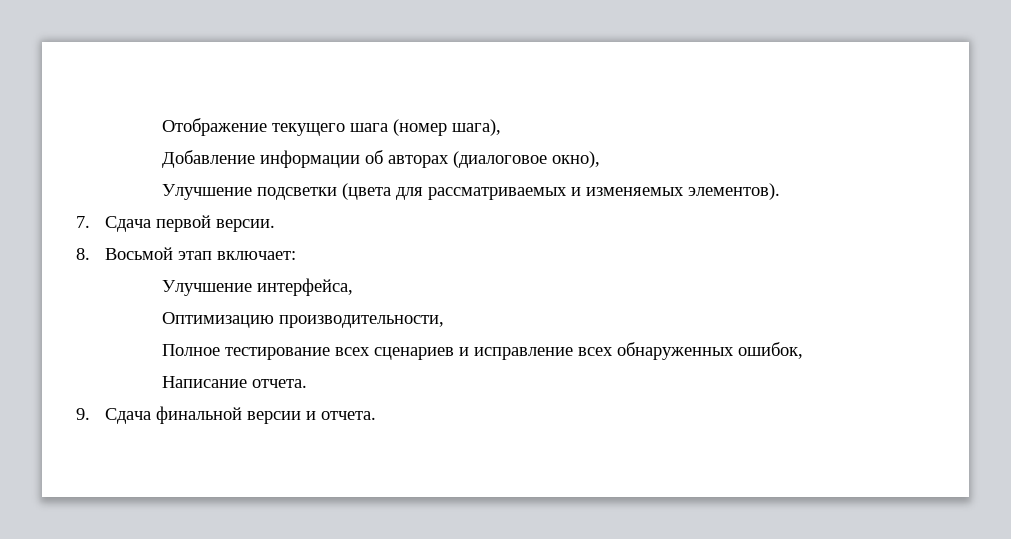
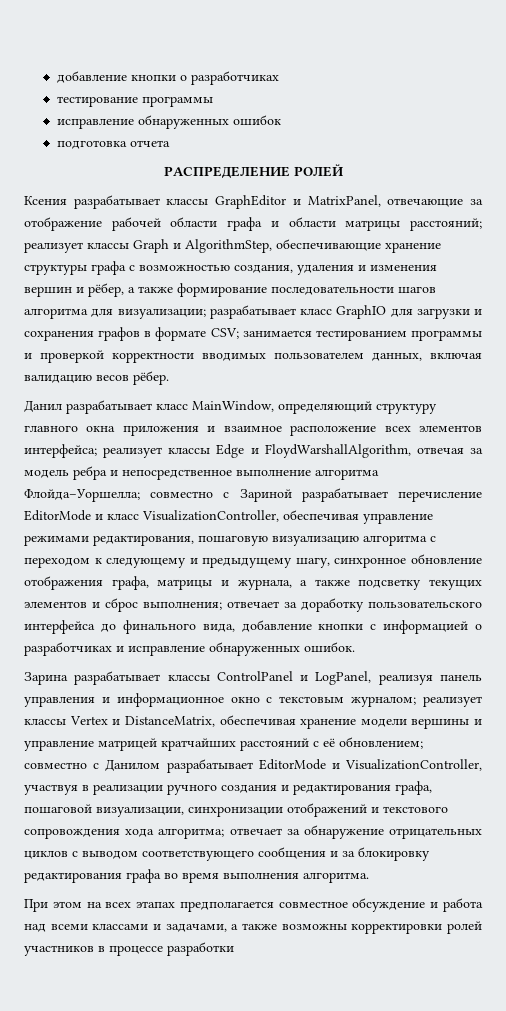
- Отображение текущего шага (номер шага),
- Добавление информации об авторах (диалоговое окно),
- Улучшение подсветки (цвета для рассматриваемых и изменяемых элементов).
- 7. Сдача первой версии.
- 8. Восьмой этап включает:
- Улучшение интерфейса,
- Оптимизацию производительности,
- Полное тестирование всех сценариев и исправление всех обнаруженных ошибок,
- Написание отчета.
- 9. Сдача финальной версии и отчета.
+ добавление кнопки о разработчиках
+ тестирование программы
+ исправление обнаруженных ошибок
+ подготовка отчета
+ РАСПРЕДЕЛЕНИЕ РОЛЕЙ
+ Ксения разрабатывает классы GraphEditor и MatrixPanel, отвечающие за отображение рабочей области графа и области матрицы расстояний; реализует классы Graph и AlgorithmStep, обеспечивающие хранение структуры графа с возможностью создания, удаления и изменения вершин и рёбер, а также формирование последовательности шагов алгоритма для визуализации; разрабатывает класс GraphIO для загрузки и сохранения графов в формате CSV; занимается тестированием программы и проверкой корректности вводимых пользователем данных, включая валидацию весов рёбер.
+ Данил разрабатывает класс MainWindow, определяющий структуру главного окна приложения и взаимное расположение всех элементов интерфейса; реализует классы Edge и FloydWarshallAlgorithm, отвечая за модель ребра и непосредственное выполнение алгоритма Флойда–Уоршелла; совместно с Зариной разрабатывает перечисление EditorMode и класс VisualizationController, обеспечивая управление режимами редактирования, пошаговую визуализацию алгоритма с переходом к следующему и предыдущему шагу, синхронное обновление отображения графа, матрицы и журнала, а также подсветку текущих элементов и сброс выполнения; отвечает за доработку пользовательского интерфейса до финального вида, добавление кнопки с информацией о разработчиках и исправление обнаруженных ошибок.
+ Зарина разрабатывает классы ControlPanel и LogPanel, реализуя панель управления и информационное окно с текстовым журналом; реализует классы Vertex и DistanceMatrix, обеспечивая хранение модели вершины и управление матрицей кратчайших расстояний с её обновлением; совместно с Данилом разрабатывает EditorMode и VisualizationController, участвуя в реализации ручного создания и редактирования графа, пошаговой визуализации, синхронизации отображений и текстового сопровождения хода алгоритма; отвечает за обнаружение отрицательных циклов с выводом соответствующего сообщения и за блокировку редактирования графа во время выполнения алгоритма.
+ При этом на всех этапах предполагается совместное обсуждение и работа над всеми классами и задачами, а также возможны корректировки ролей участников в процессе разработки

